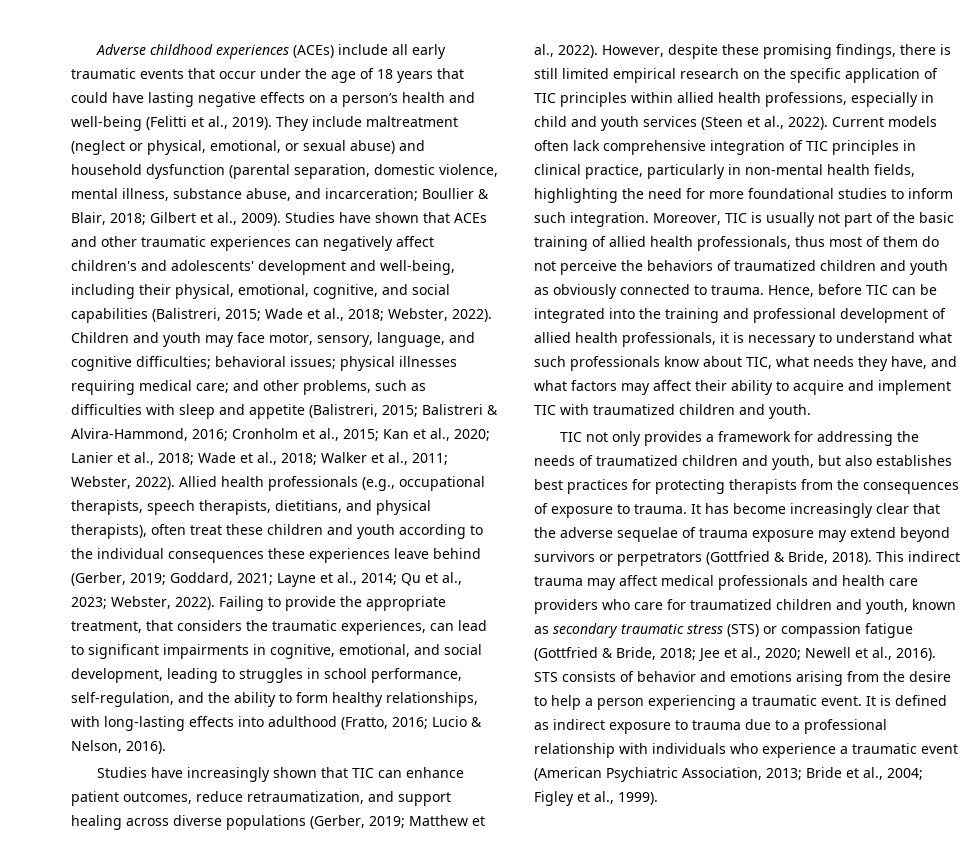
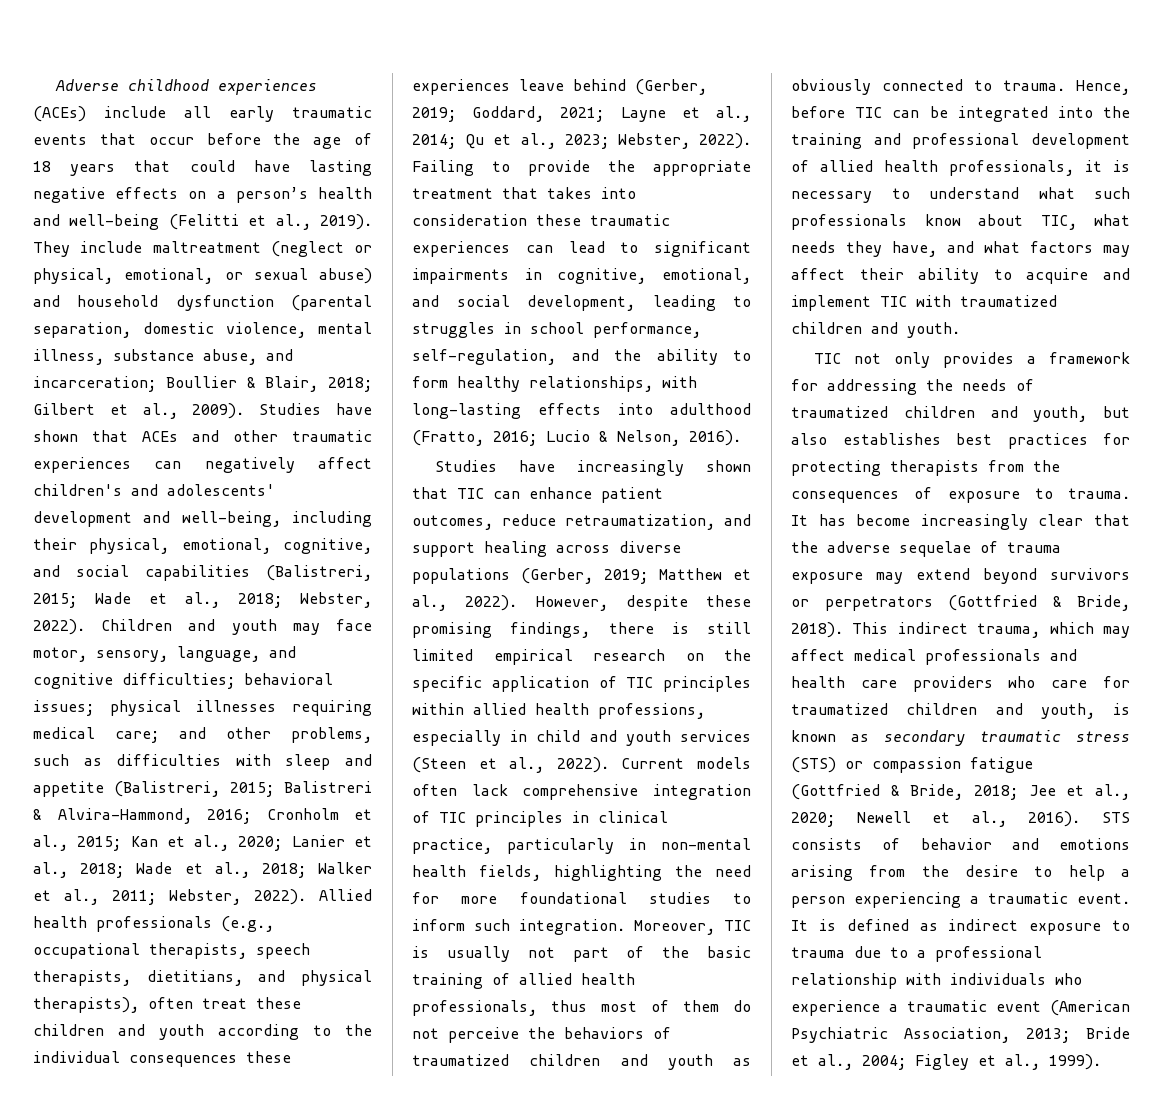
- Adverse childhood experiences (ACEs) include all early traumatic events that occur under the age of 18 years that could have lasting negative effects on a person’s health and well-being (Felitti et al., 2019).
+ Adverse childhood experiences (ACEs) include all early traumatic events that occur before the age of 18 years that could have lasting negative effects on a person’s health and well-being (Felitti et al., 2019).
- Failing to provide the appropriate treatment, that considers the traumatic experiences, can lead to significant impairments in cognitive, emotional, and social development, leading to struggles in school performance, self-regulation, and the ability to form healthy relationships, with long-lasting effects into adulthood (Fratto, 2016; Lucio & Nelson, 2016).
+ Failing to provide the appropriate treatment that takes into consideration these traumatic experiences can lead to significant impairments in cognitive, emotional, and social development, leading to struggles in school performance, self-regulation, and the ability to form healthy relationships, with long-lasting effects into adulthood (Fratto, 2016; Lucio & Nelson, 2016).
- This indirect trauma may affect medical professionals and health care providers who care for traumatized children and youth, known as secondary traumatic stress (STS) or compassion fatigue (Gottfried & Bride, 2018; Jee et al., 2020; Newell et al., 2016).
+ This indirect trauma, which may affect medical professionals and health care providers who care for traumatized children and youth, is known as secondary traumatic stress (STS) or compassion fatigue (Gottfried & Bride, 2018; Jee et al., 2020; Newell et al., 2016).

